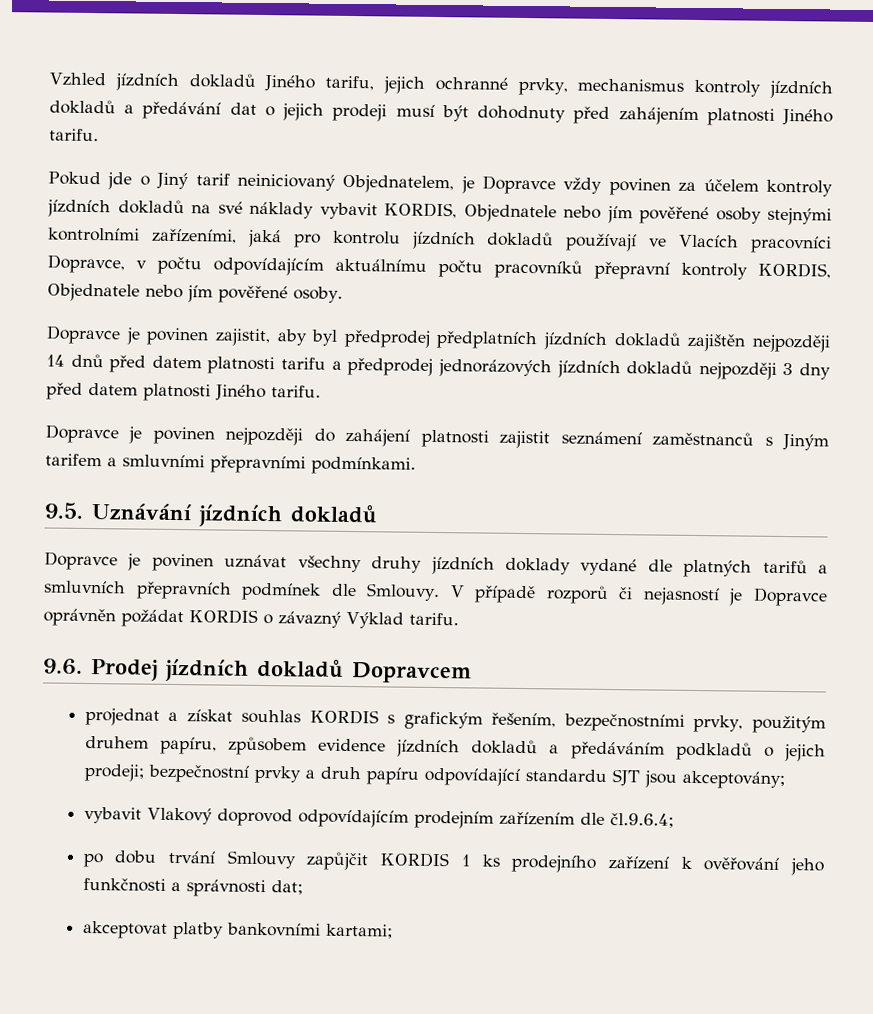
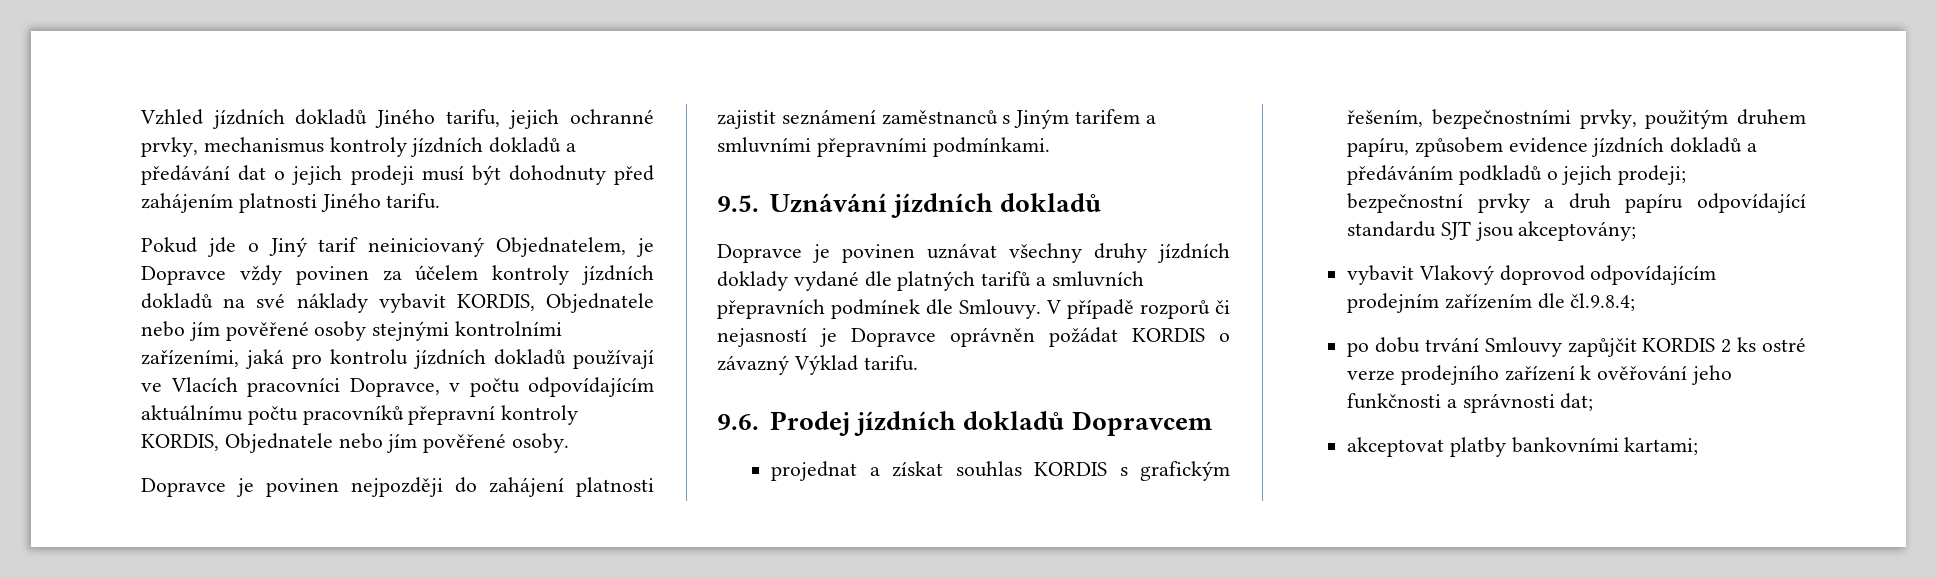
- Dopravce je povinen zajistit, aby byl předprodej předplatních jízdních dokladů zajištěn nejpozději 14 dnů před datem platnosti tarifu a předprodej jednorázových jízdních dokladů nejpozději 3 dny před datem platnosti Jiného tarifu.
- vybavit Vlakový doprovod odpovídajícím prodejním zařízením dle čl.9.6.4;
+ vybavit Vlakový doprovod odpovídajícím prodejním zařízením dle čl.9.8.4;
- po dobu trvání Smlouvy zapůjčit KORDIS 1 ks prodejního zařízení k ověřování jeho funkčnosti a správnosti dat;
+ po dobu trvání Smlouvy zapůjčit KORDIS 2 ks ostré verze prodejního zařízení k ověřování jeho funkčnosti a správnosti dat;

